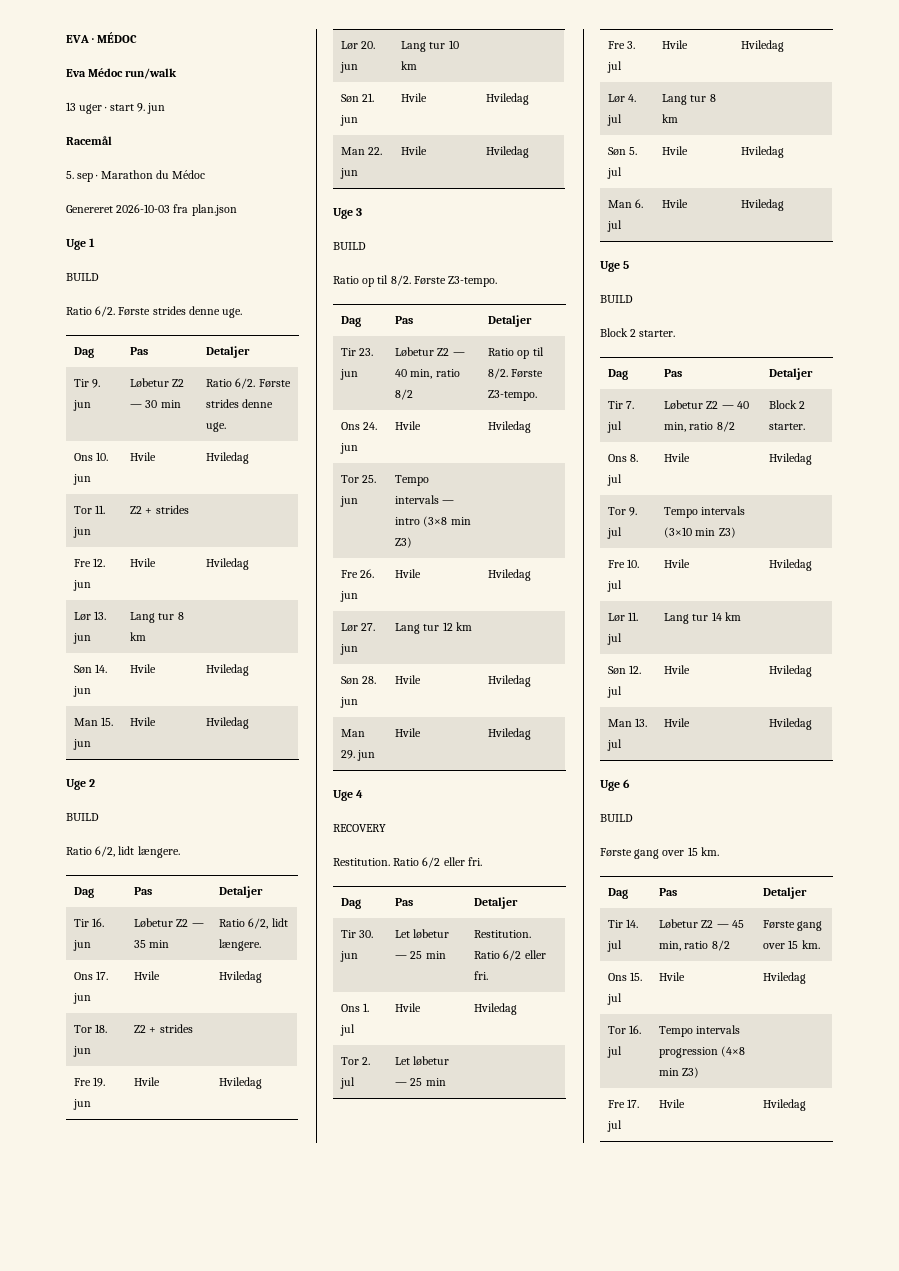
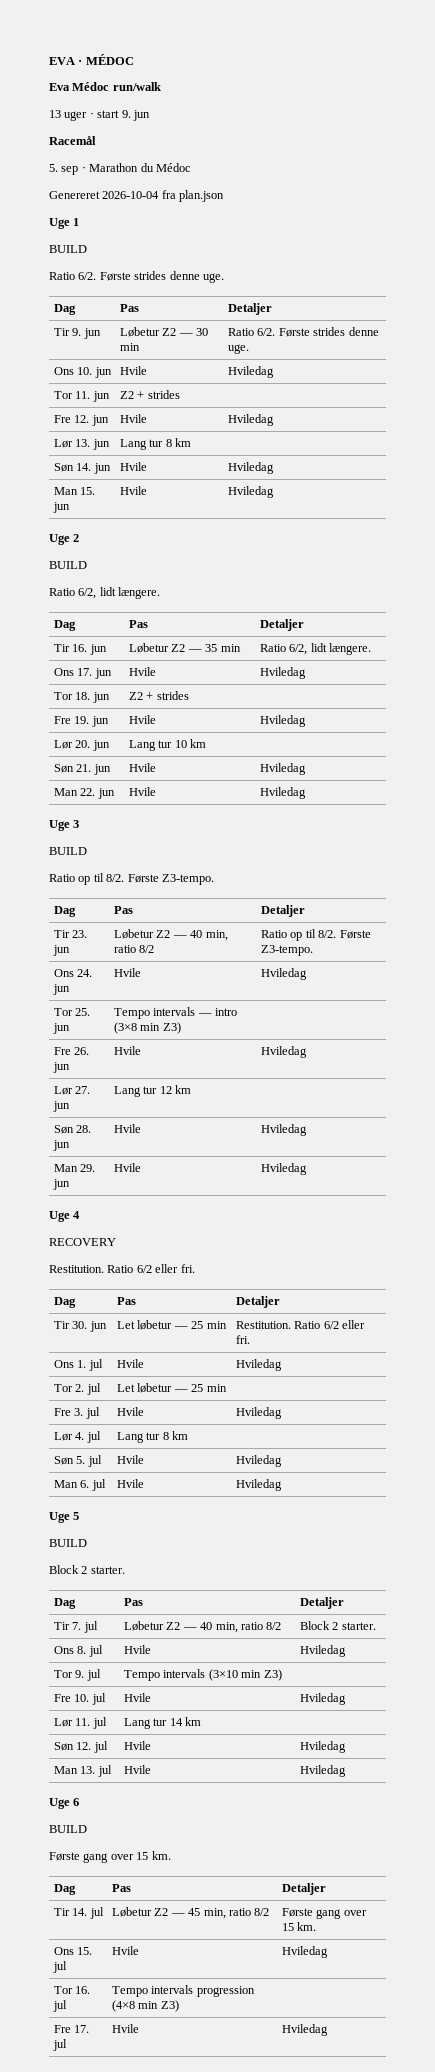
- Genereret 2026-10-03 fra plan.json
+ Genereret 2026-10-04 fra plan.json

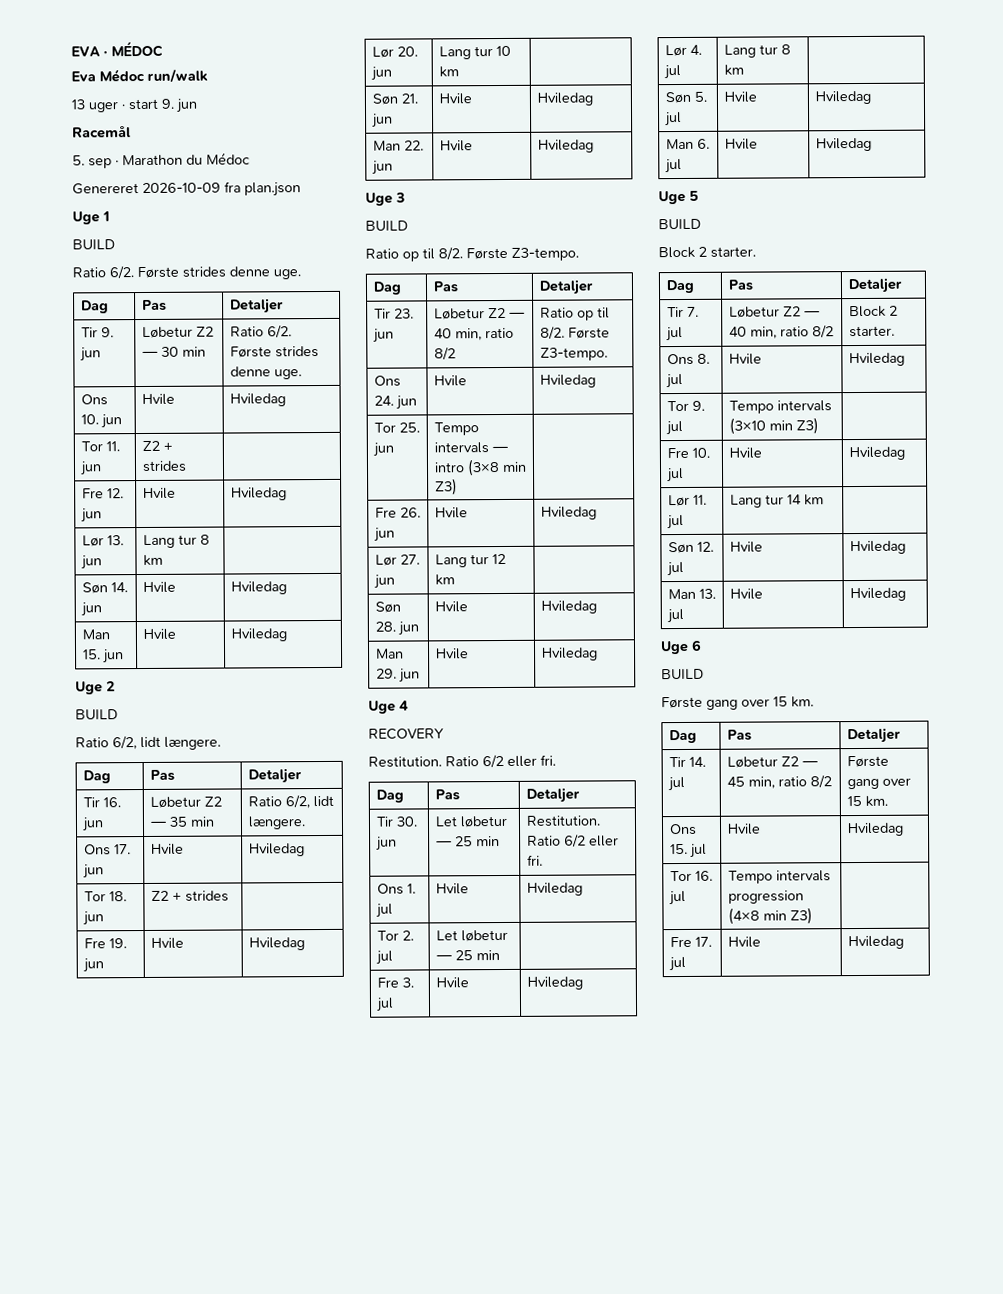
- Genereret 2026-10-04 fra plan.json
+ Genereret 2026-10-09 fra plan.json

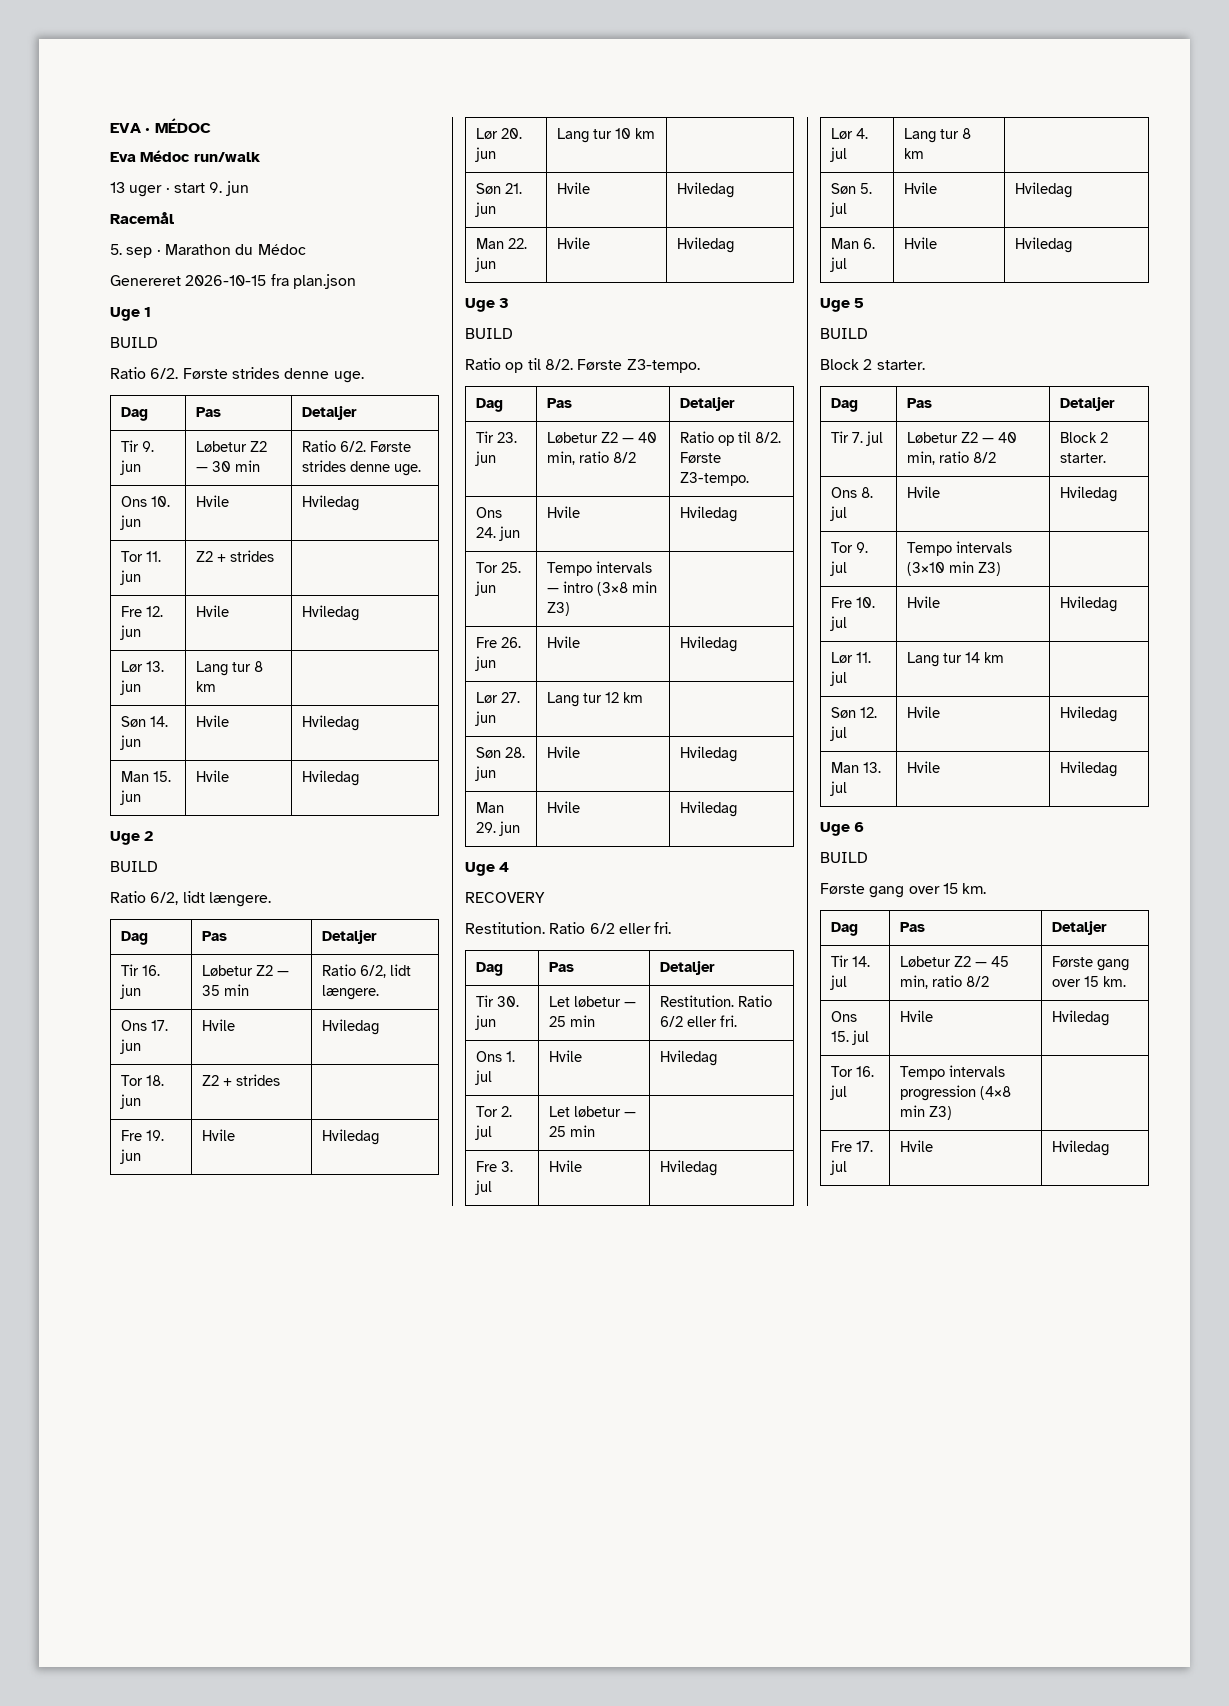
- Genereret 2026-10-09 fra plan.json
+ Genereret 2026-10-15 fra plan.json

